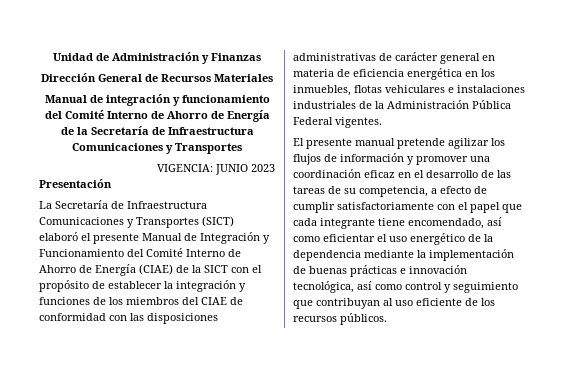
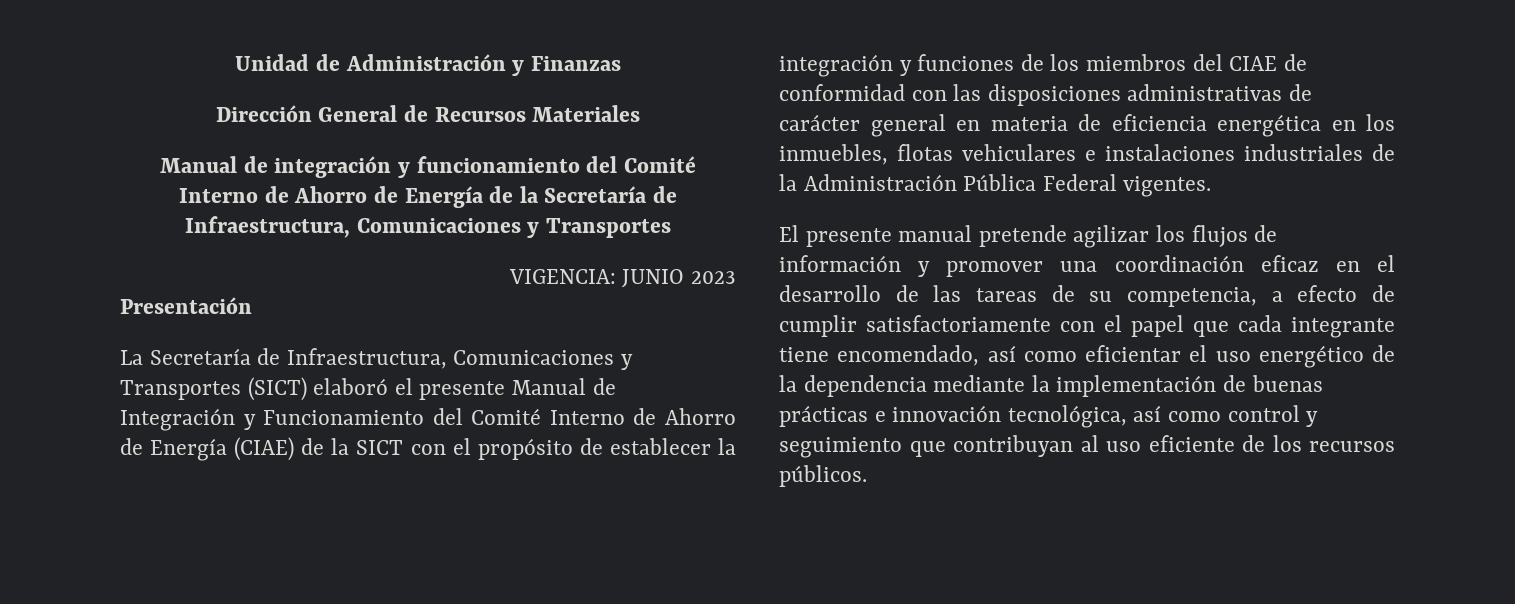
- Manual de integración y funcionamiento del Comité Interno de Ahorro de Energía de la Secretaría de Infraestructura Comunicaciones y Transportes
+ Manual de integración y funcionamiento del Comité Interno de Ahorro de Energía de la Secretaría de Infraestructura, Comunicaciones y Transportes
- La Secretaría de Infraestructura Comunicaciones y Transportes (SICT) elaboró el presente Manual de Integración y Funcionamiento del Comité Interno de Ahorro de Energía (CIAE) de la SICT con el propósito de establecer la integración y funciones de los miembros del CIAE de conformidad con las disposiciones administrativas de carácter general en materia de eficiencia energética en los inmuebles, flotas vehiculares e instalaciones industriales de la Administración Pública Federal vigentes.
+ La Secretaría de Infraestructura, Comunicaciones y Transportes (SICT) elaboró el presente Manual de Integración y Funcionamiento del Comité Interno de Ahorro de Energía (CIAE) de la SICT con el propósito de establecer la integración y funciones de los miembros del CIAE de conformidad con las disposiciones administrativas de carácter general en materia de eficiencia energética en los inmuebles, flotas vehiculares e instalaciones industriales de la Administración Pública Federal vigentes.

